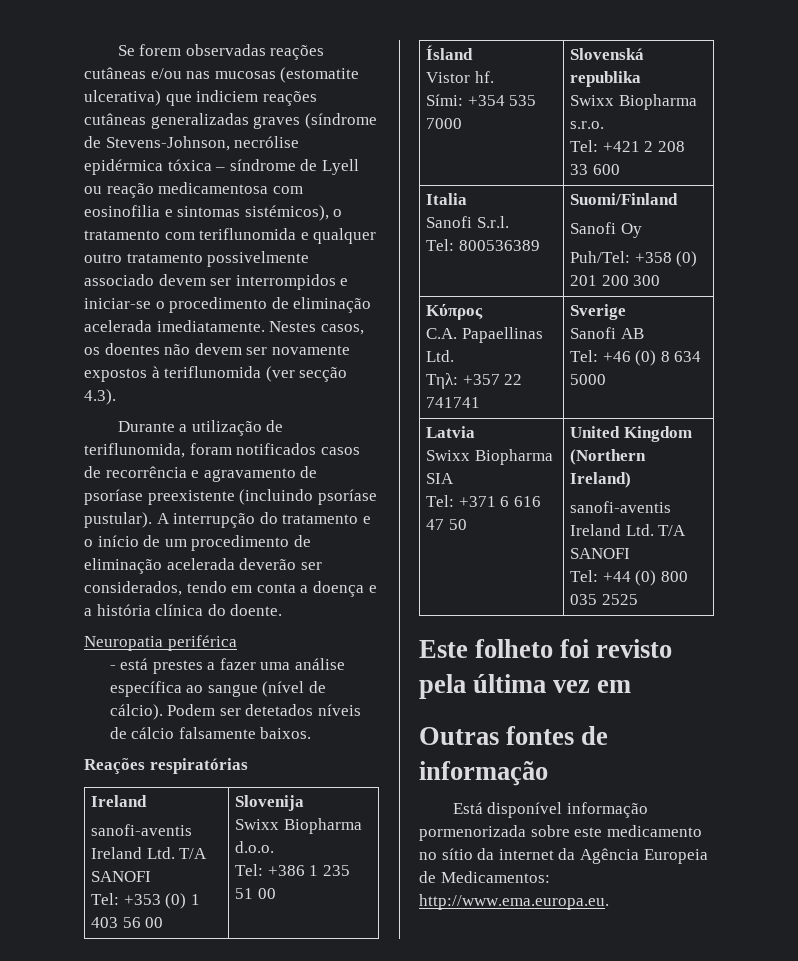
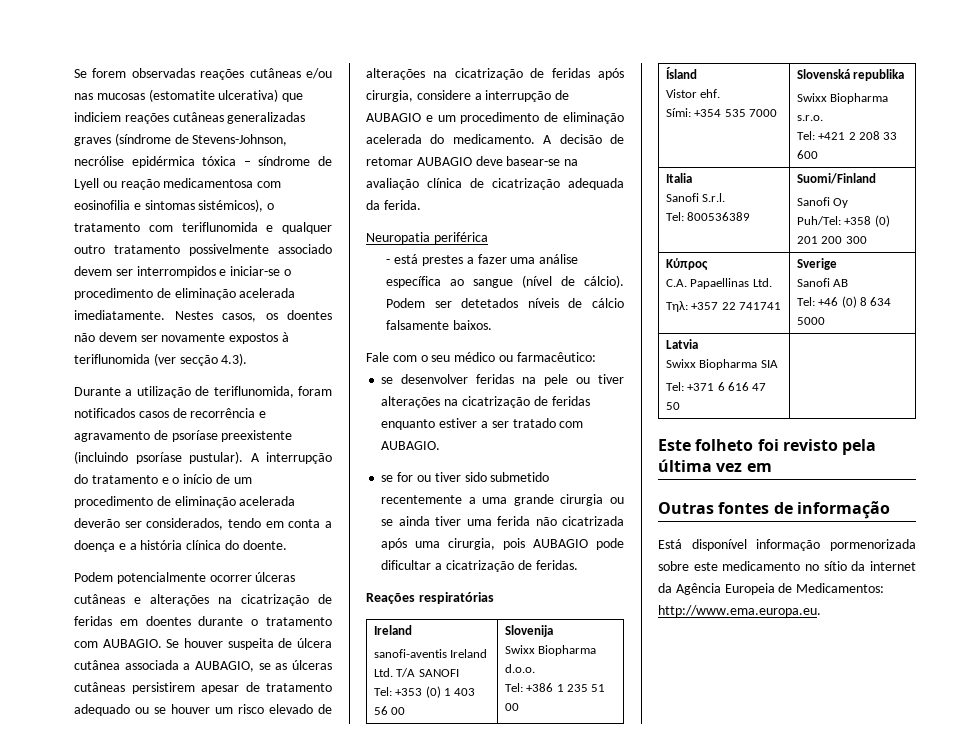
+ Podem potencialmente ocorrer úlceras cutâneas e alterações na cicatrização de feridas em doentes durante o tratamento com AUBAGIO. Se houver suspeita de úlcera cutânea associada a AUBAGIO, se as úlceras cutâneas persistirem apesar de tratamento adequado ou se houver um risco elevado de alterações na cicatrização de feridas após cirurgia, considere a interrupção de AUBAGIO e um procedimento de eliminação acelerada do medicamento. A decisão de retomar AUBAGIO deve basear-se na avaliação clínica de cicatrização adequada da ferida.
+ Fale com o seu médico ou farmacêutico:
+ se desenvolver feridas na pele ou tiver alterações na cicatrização de feridas enquanto estiver a ser tratado com AUBAGIO.
+ se for ou tiver sido submetido recentemente a uma grande cirurgia ou se ainda tiver uma ferida não cicatrizada após uma cirurgia, pois AUBAGIO pode dificultar a cicatrização de feridas.
  Ísland
- Vistor hf.
+ Vistor ehf.
  Latvia
  Swixx Biopharma SIA
- Tel: +371 6 616 47 50 | United Kingdom (Northern Ireland)
- sanofi-aventis Ireland Ltd. T/A SANOFI
- Tel: +44 (0) 800 035 2525
+ Tel: +371 6 616 47 50 |

